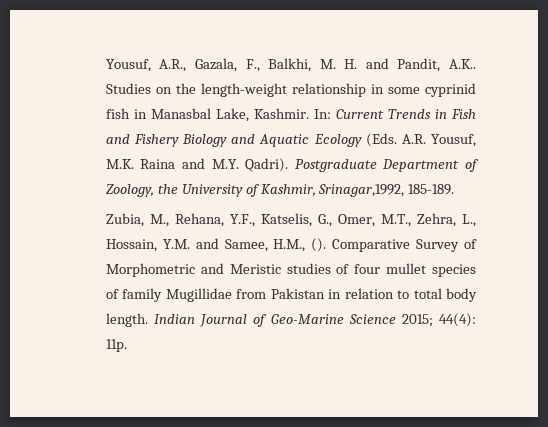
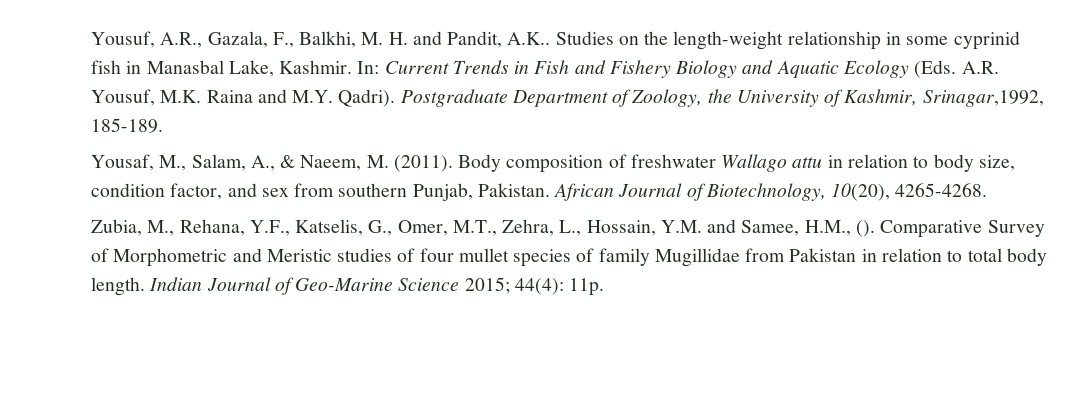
+ Yousaf, M., Salam, A., & Naeem, M. (2011). Body composition of freshwater Wallago attu in relation to body size, condition factor, and sex from southern Punjab, Pakistan. African Journal of Biotechnology, 10(20), 4265-4268.

